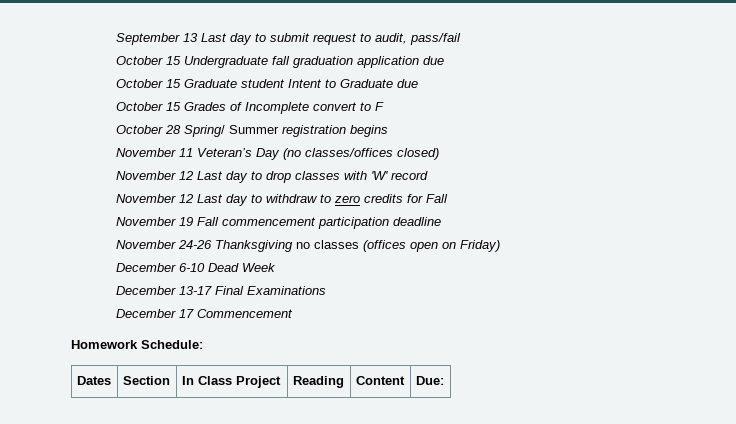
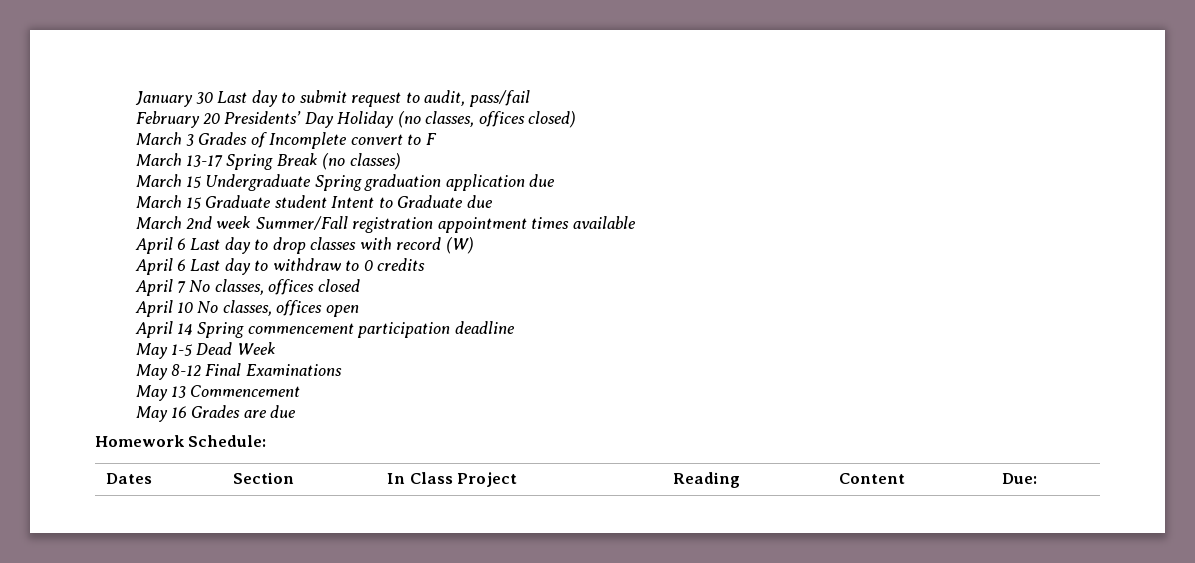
- September 13 Last day to submit request to audit, pass/fail
+ January 30 Last day to submit request to audit, pass/fail
- October 15 Undergraduate fall graduation application due
+ February 20 Presidents’ Day Holiday (no classes, offices closed)
+ March 3 Grades of Incomplete convert to F
+ March 13-17 Spring Break (no classes)
+ March 15 Undergraduate Spring graduation application due
- October 15 Graduate student Intent to Graduate due
+ March 15 Graduate student Intent to Graduate due
- October 15 Grades of Incomplete convert to F
- October 28 Spring/ Summer registration begins
- November 11 Veteran’s Day (no classes/offices closed)
- November 12 Last day to drop classes with 'W' record
- November 12 Last day to withdraw to zero credits for Fall
- November 19 Fall commencement participation deadline
- November 24-26 Thanksgiving no classes (offices open on Friday)
- December 6-10 Dead Week
+ March 2nd week Summer/Fall registration appointment times available
+ April 6 Last day to drop classes with record (W)
+ April 6 Last day to withdraw to 0 credits
+ April 7 No classes, offices closed
+ April 10 No classes, offices open
+ April 14 Spring commencement participation deadline
+ May 1-5 Dead Week
- December 13-17 Final Examinations
+ May 8-12 Final Examinations
- December 17 Commencement
+ May 13 Commencement
+ May 16 Grades are due

